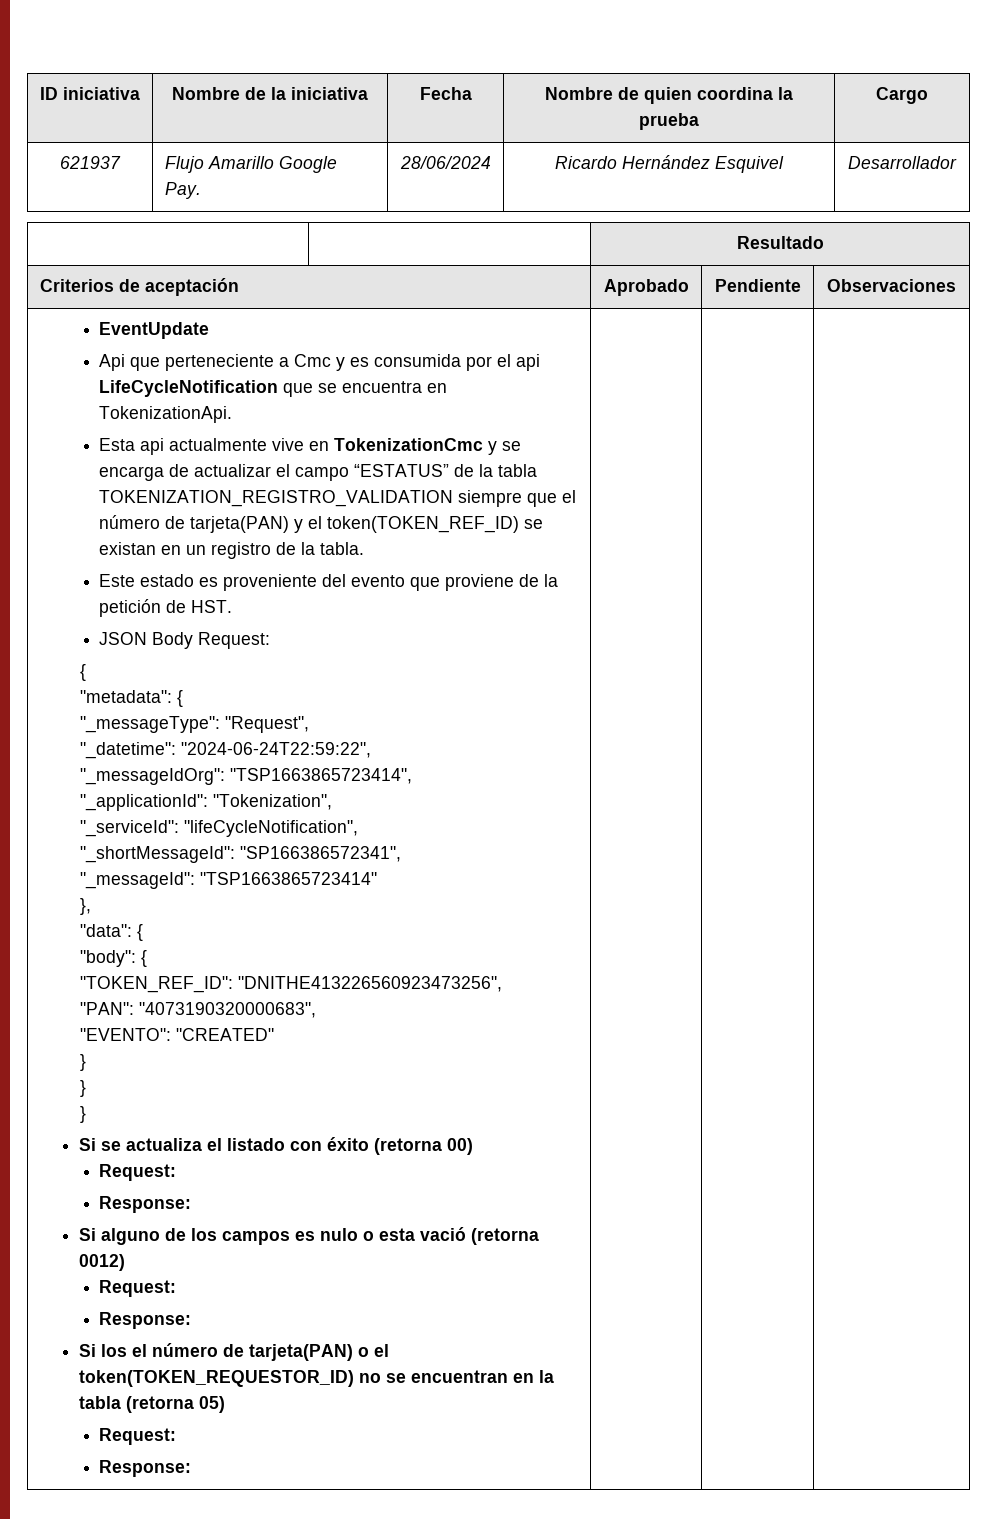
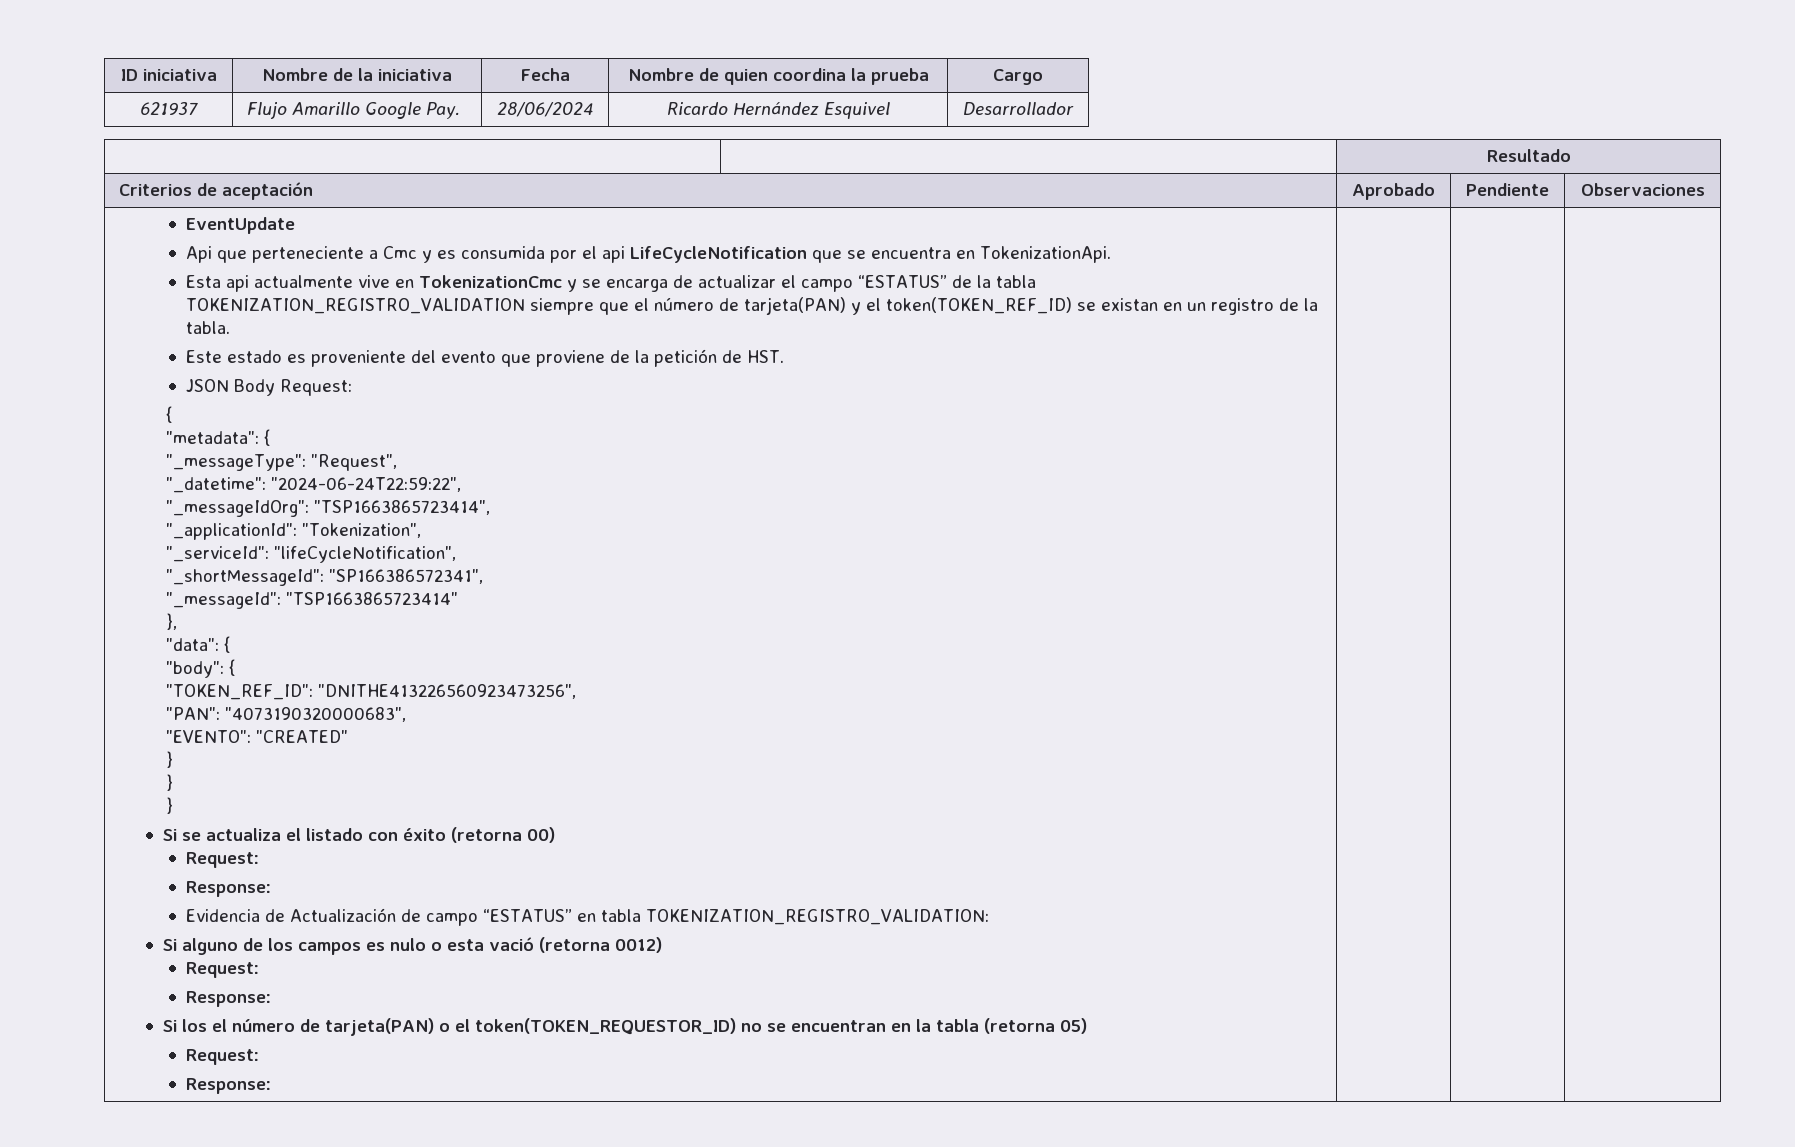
+ Evidencia de Actualización de campo “ESTATUS” en tabla TOKENIZATION_REGISTRO_VALIDATION:

